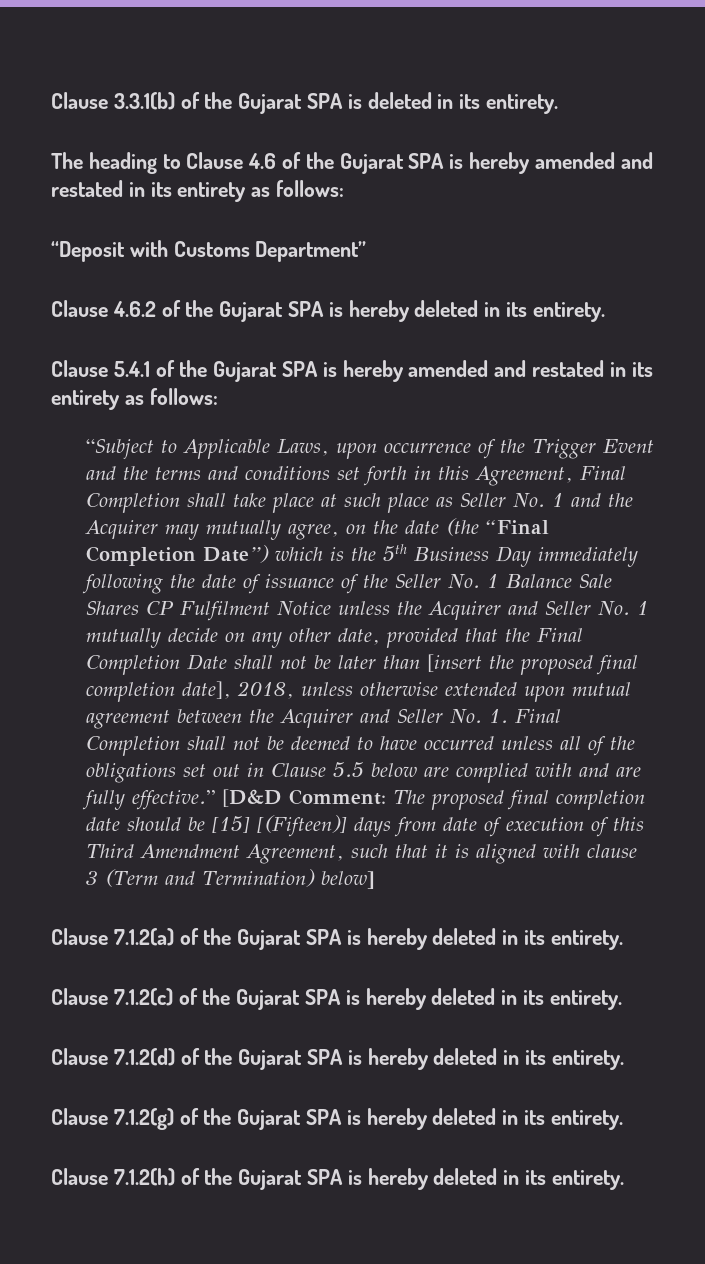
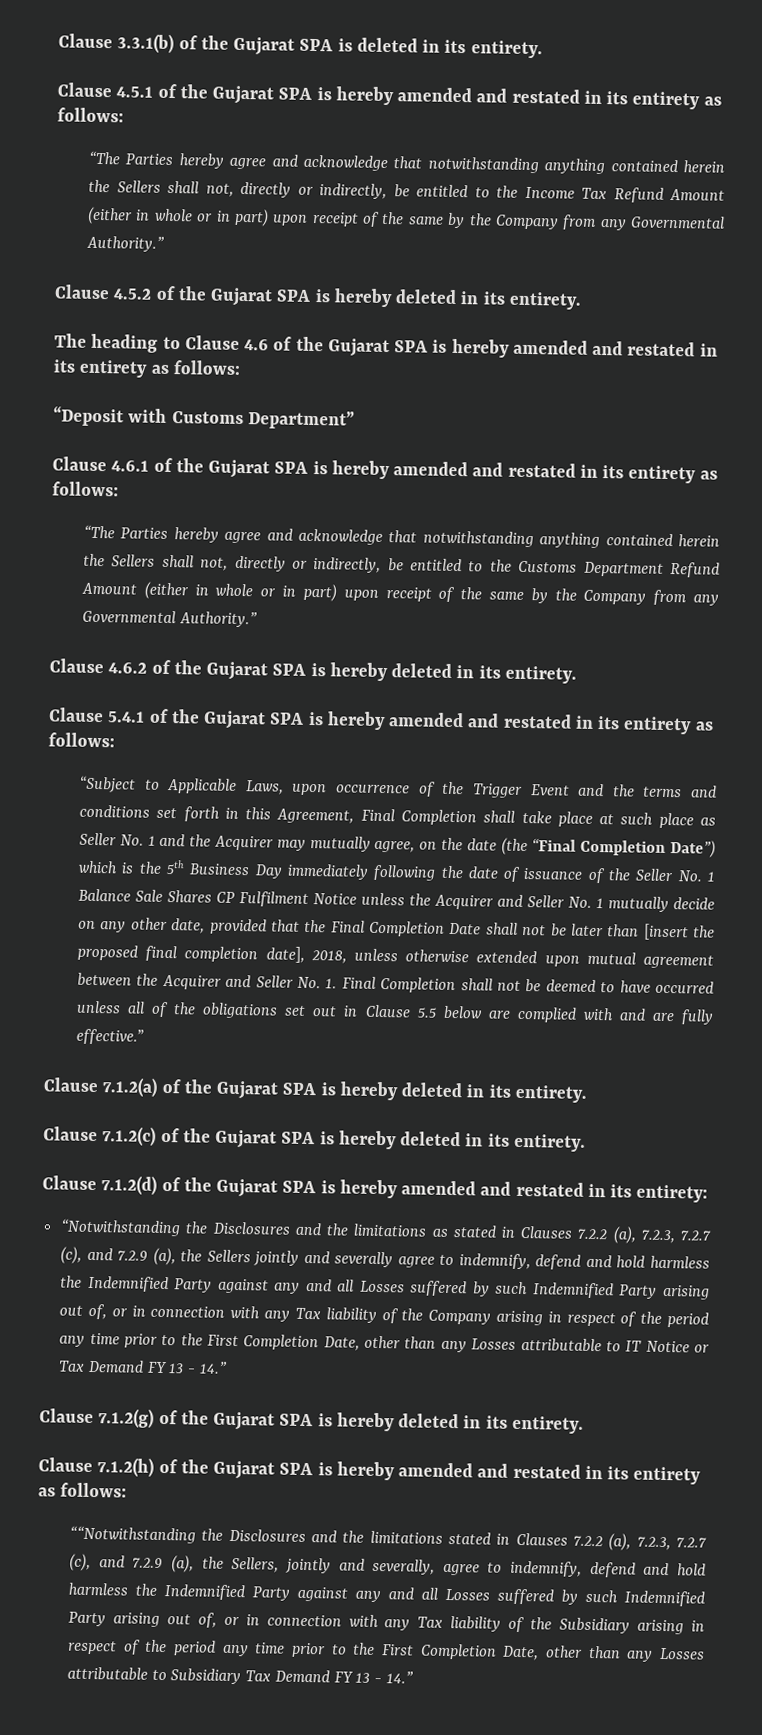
+ Clause 4.5.1 of the Gujarat SPA is hereby amended and restated in its entirety as follows:
+ “The Parties hereby agree and acknowledge that notwithstanding anything contained herein the Sellers shall not, directly or indirectly, be entitled to the Income Tax Refund Amount (either in whole or in part) upon receipt of the same by the Company from any Governmental Authority.”
+ Clause 4.5.2 of the Gujarat SPA is hereby deleted in its entirety.
+ Clause 4.6.1 of the Gujarat SPA is hereby amended and restated in its entirety as follows:
+ “The Parties hereby agree and acknowledge that notwithstanding anything contained herein the Sellers shall not, directly or indirectly, be entitled to the Customs Department Refund Amount (either in whole or in part) upon receipt of the same by the Company from any Governmental Authority.”
- [D&D Comment: The proposed final completion date should be [15] [(Fifteen)] days from date of execution of this Third Amendment Agreement, such that it is aligned with clause 3 (Term and Termination) below]
- Clause 7.1.2(d) of the Gujarat SPA is hereby deleted in its entirety.
+ Clause 7.1.2(d) of the Gujarat SPA is hereby amended and restated in its entirety:
+ “Notwithstanding the Disclosures and the limitations as stated in Clauses 7.2.2 (a), 7.2.3, 7.2.7 (c), and 7.2.9 (a), the Sellers jointly and severally agree to indemnify, defend and hold harmless the Indemnified Party against any and all Losses suffered by such Indemnified Party arising out of, or in connection with any Tax liability of the Company arising in respect of the period any time prior to the First Completion Date, other than any Losses attributable to IT Notice or Tax Demand FY 13 - 14.”
- Clause 7.1.2(h) of the Gujarat SPA is hereby deleted in its entirety.
+ Clause 7.1.2(h) of the Gujarat SPA is hereby amended and restated in its entirety as follows:
+ ““Notwithstanding the Disclosures and the limitations stated in Clauses 7.2.2 (a), 7.2.3, 7.2.7 (c), and 7.2.9 (a), the Sellers, jointly and severally, agree to indemnify, defend and hold harmless the Indemnified Party against any and all Losses suffered by such Indemnified Party arising out of, or in connection with any Tax liability of the Subsidiary arising in respect of the period any time prior to the First Completion Date, other than any Losses attributable to Subsidiary Tax Demand FY 13 - 14.”

